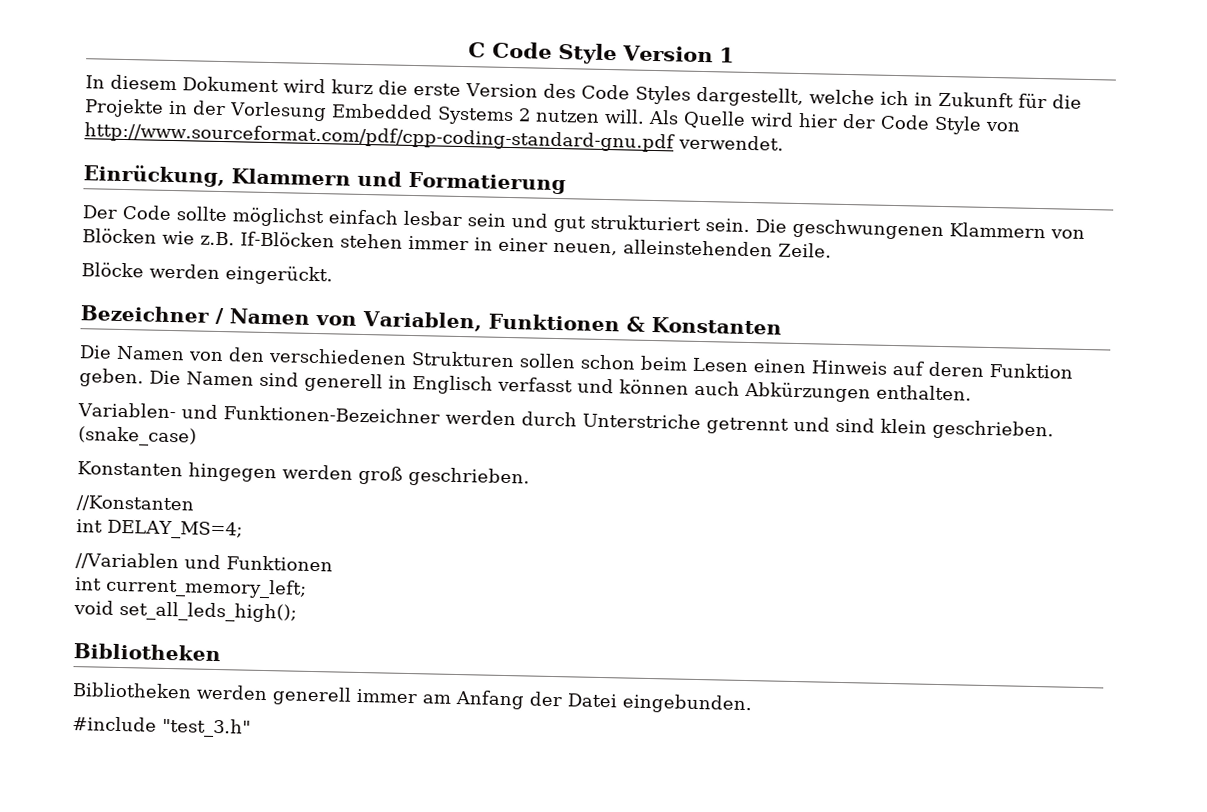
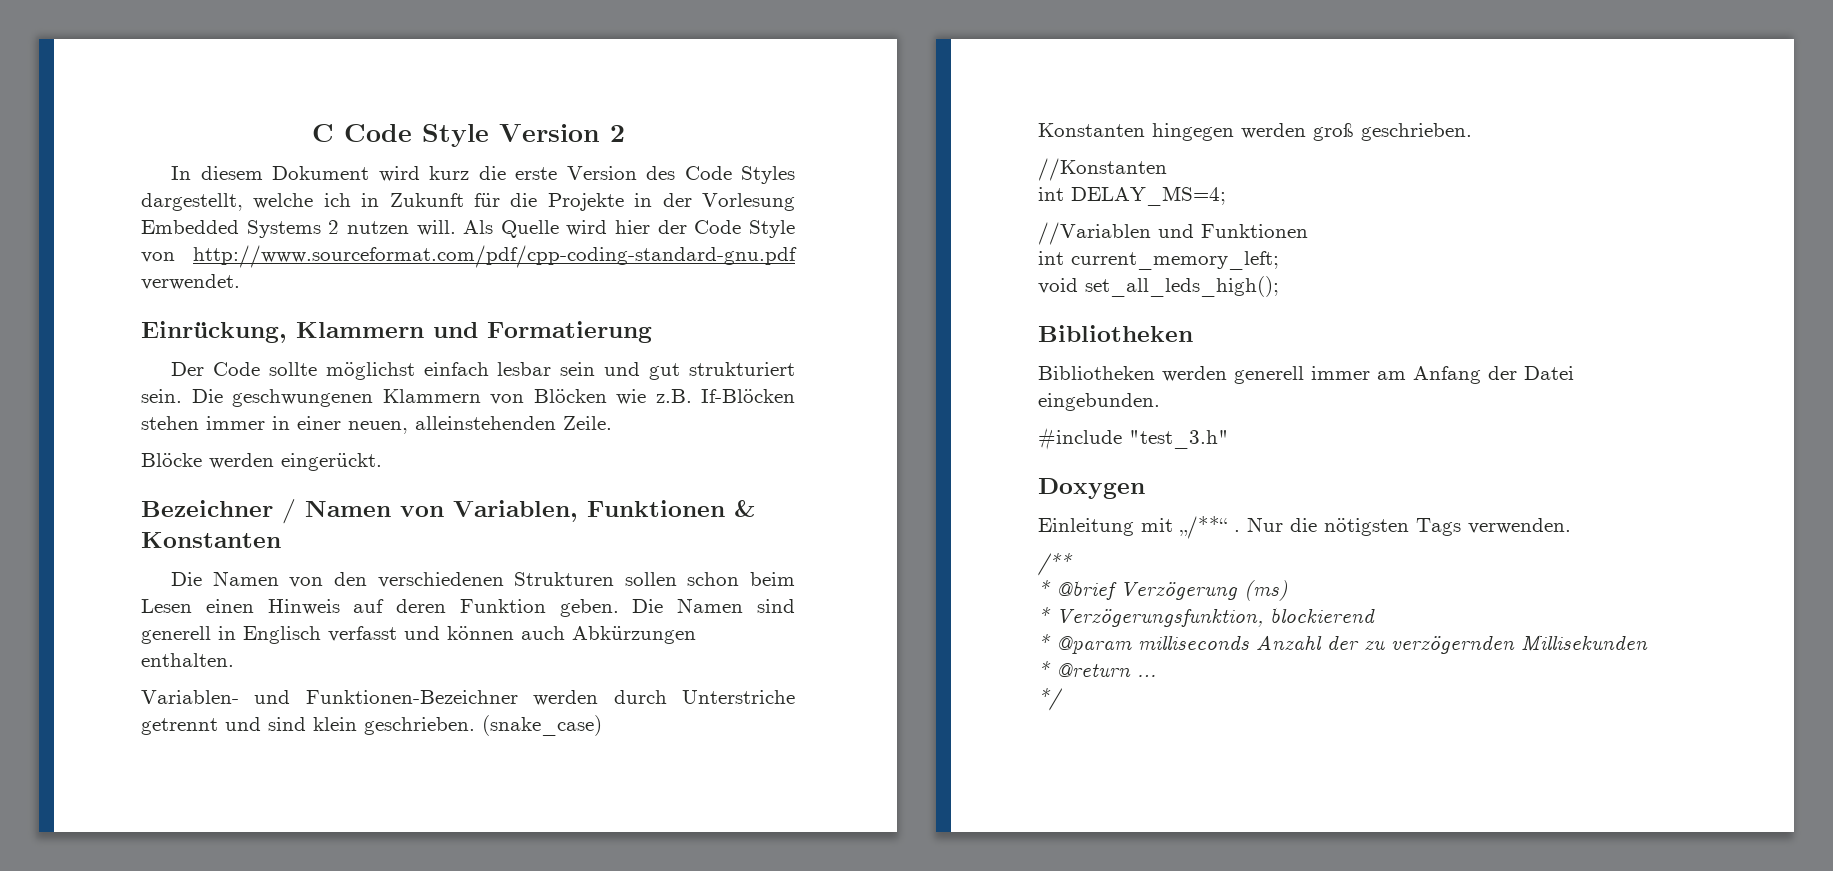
- C Code Style Version 1
+ C Code Style Version 2
+ Doxygen
+ Einleitung mit „/**“ . Nur die nötigsten Tags verwenden.
+ /**
+ * @brief Verzögerung (ms)
+ * Verzögerungsfunktion, blockierend
+ * @param milliseconds Anzahl der zu verzögernden Millisekunden
+ * @return …
+ */

